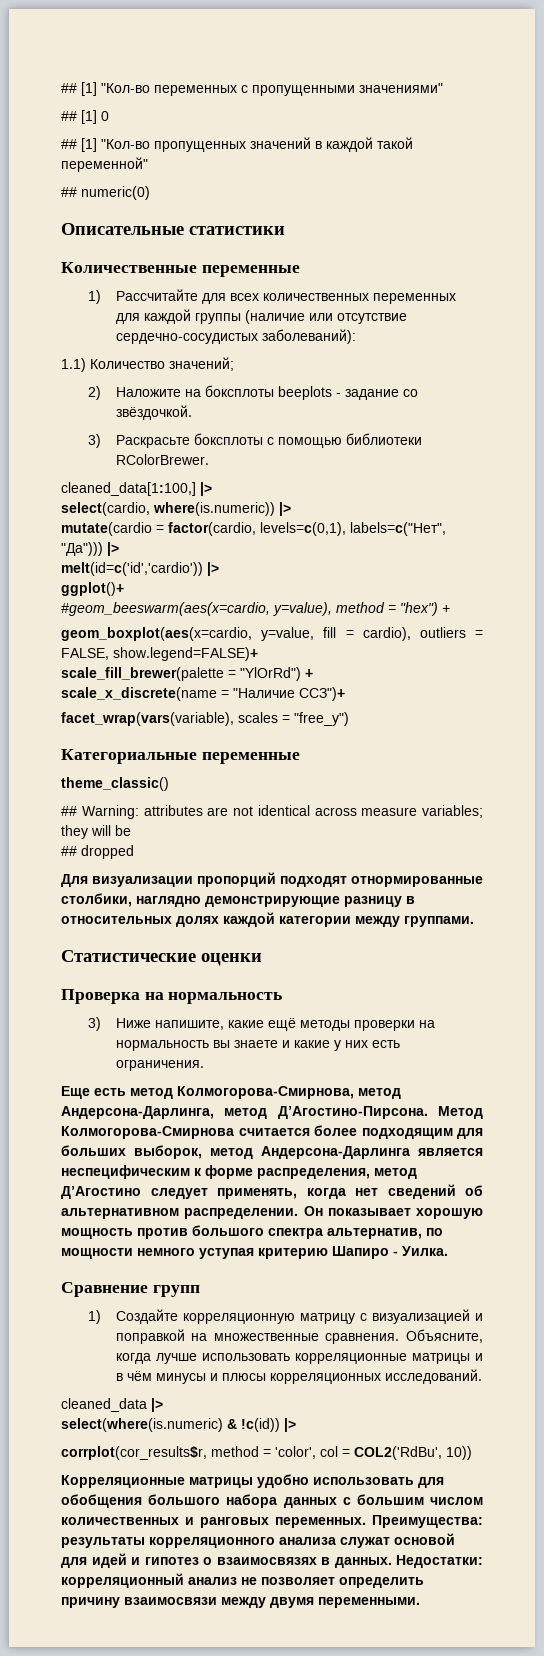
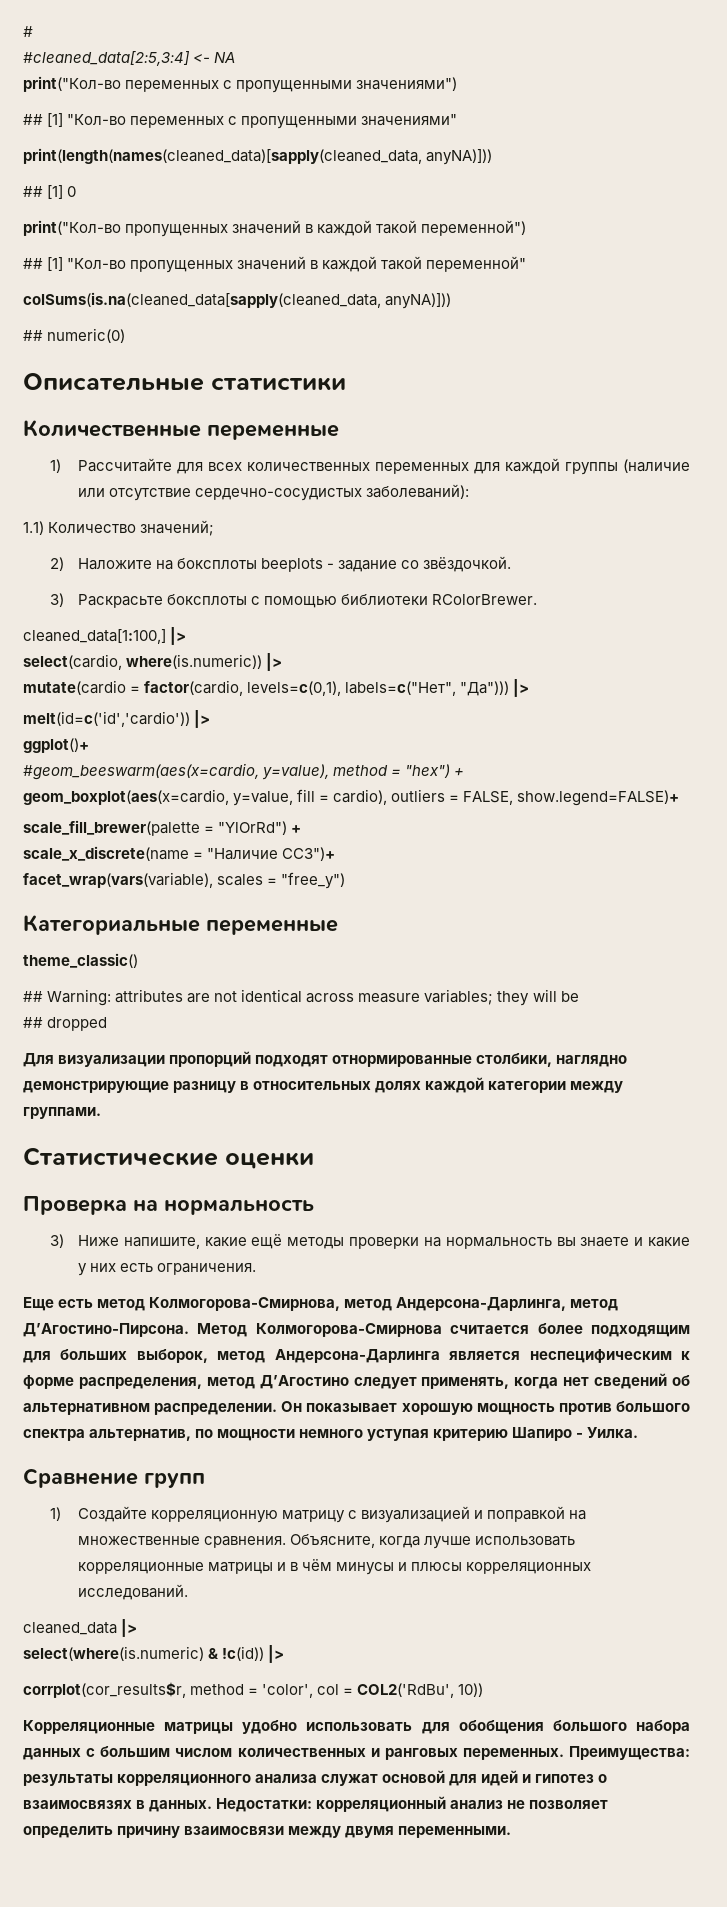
+ #
+ #cleaned_data[2:5,3:4] <- NA
+ print("Кол-во переменных с пропущенными значениями")
+ print(length(names(cleaned_data)[sapply(cleaned_data, anyNA)]))
+ print("Кол-во пропущенных значений в каждой такой переменной")
+ colSums(is.na(cleaned_data[sapply(cleaned_data, anyNA)]))

